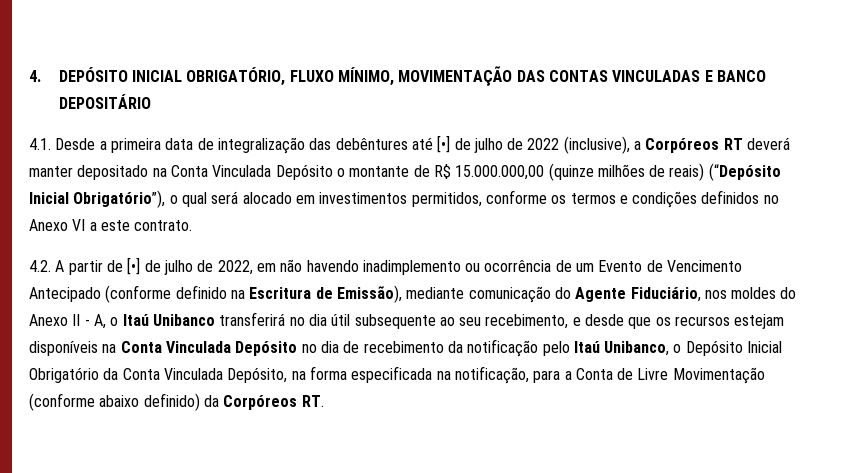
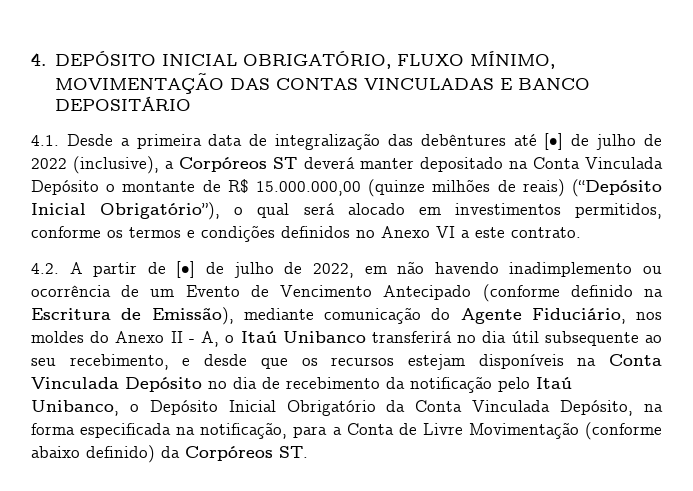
- 4.1. Desde a primeira data de integralização das debêntures até [•] de julho de 2022 (inclusive), a Corpóreos RT deverá manter depositado na Conta Vinculada Depósito o montante de R$ 15.000.000,00 (quinze milhões de reais) (“Depósito Inicial Obrigatório”), o qual será alocado em investimentos permitidos, conforme os termos e condições definidos no Anexo VI a este contrato.
+ 4.1. Desde a primeira data de integralização das debêntures até [•] de julho de 2022 (inclusive), a Corpóreos ST deverá manter depositado na Conta Vinculada Depósito o montante de R$ 15.000.000,00 (quinze milhões de reais) (“Depósito Inicial Obrigatório”), o qual será alocado em investimentos permitidos, conforme os termos e condições definidos no Anexo VI a este contrato.
- 4.2. A partir de [•] de julho de 2022, em não havendo inadimplemento ou ocorrência de um Evento de Vencimento Antecipado (conforme definido na Escritura de Emissão), mediante comunicação do Agente Fiduciário, nos moldes do Anexo II - A, o Itaú Unibanco transferirá no dia útil subsequente ao seu recebimento, e desde que os recursos estejam disponíveis na Conta Vinculada Depósito no dia de recebimento da notificação pelo Itaú Unibanco, o Depósito Inicial Obrigatório da Conta Vinculada Depósito, na forma especificada na notificação, para a Conta de Livre Movimentação (conforme abaixo definido) da Corpóreos RT.
+ 4.2. A partir de [•] de julho de 2022, em não havendo inadimplemento ou ocorrência de um Evento de Vencimento Antecipado (conforme definido na Escritura de Emissão), mediante comunicação do Agente Fiduciário, nos moldes do Anexo II - A, o Itaú Unibanco transferirá no dia útil subsequente ao seu recebimento, e desde que os recursos estejam disponíveis na Conta Vinculada Depósito no dia de recebimento da notificação pelo Itaú Unibanco, o Depósito Inicial Obrigatório da Conta Vinculada Depósito, na forma especificada na notificação, para a Conta de Livre Movimentação (conforme abaixo definido) da Corpóreos ST.

